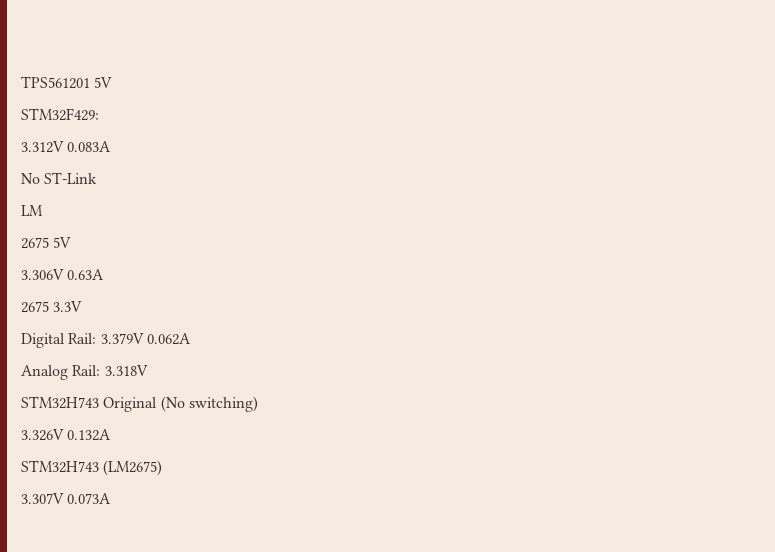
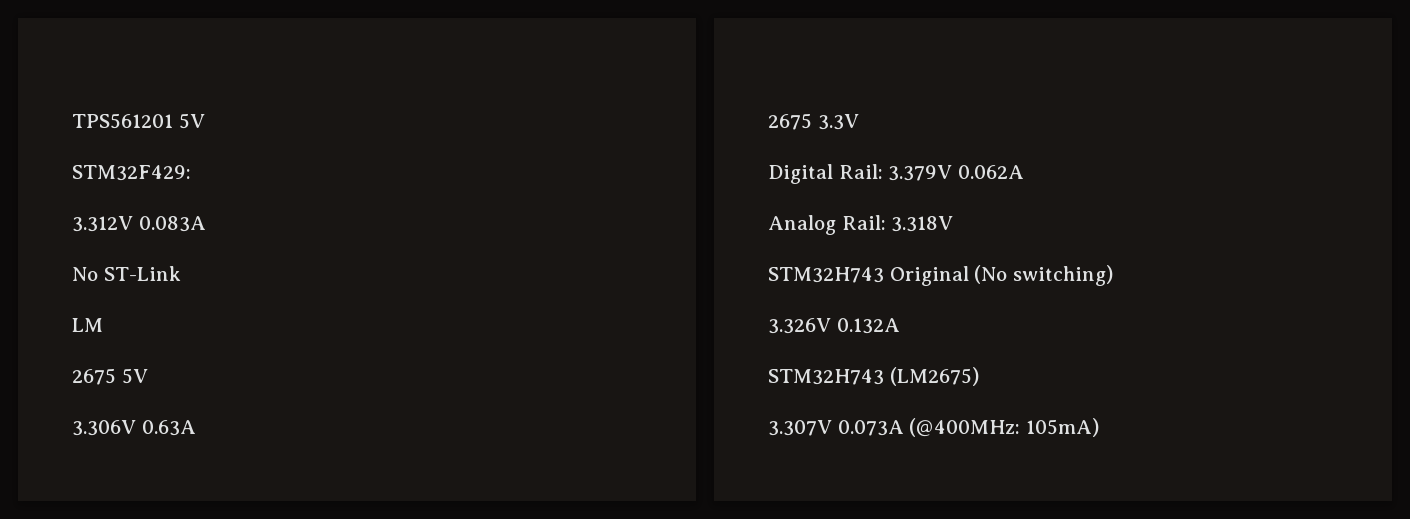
- 3.307V 0.073A
+ 3.307V 0.073A (@400MHz: 105mA)

